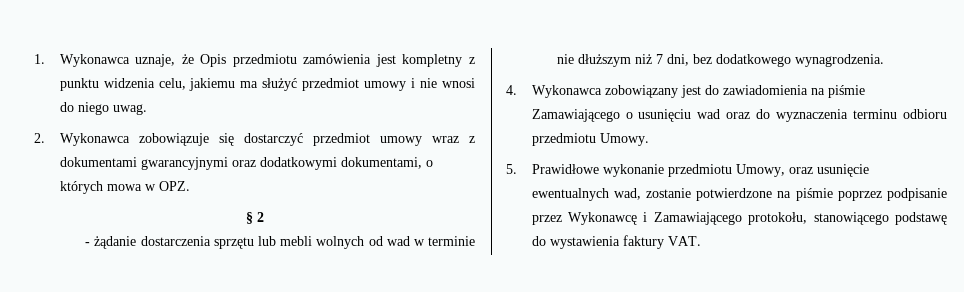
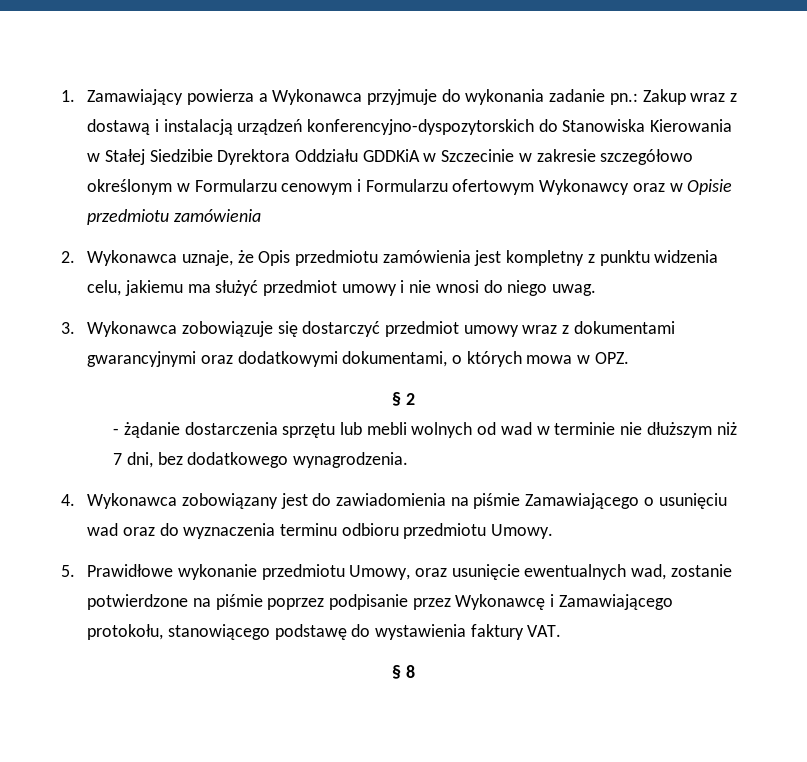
- 1. Wykonawca uznaje, że Opis przedmiotu zamówienia jest kompletny z punktu widzenia celu, jakiemu ma służyć przedmiot umowy i nie wnosi do niego uwag.
+ 1. Zamawiający powierza a Wykonawca przyjmuje do wykonania zadanie pn.: Zakup wraz z dostawą i instalacją urządzeń konferencyjno-dyspozytorskich do Stanowiska Kierowania w Stałej Siedzibie Dyrektora Oddziału GDDKiA w Szczecinie w zakresie szczegółowo określonym w Formularzu cenowym i Formularzu ofertowym Wykonawcy oraz w Opisie przedmiotu zamówienia
+ 2. Wykonawca uznaje, że Opis przedmiotu zamówienia jest kompletny z punktu widzenia celu, jakiemu ma służyć przedmiot umowy i nie wnosi do niego uwag.
- 2. Wykonawca zobowiązuje się dostarczyć przedmiot umowy wraz z dokumentami gwarancyjnymi oraz dodatkowymi dokumentami, o których mowa w OPZ.
+ 3. Wykonawca zobowiązuje się dostarczyć przedmiot umowy wraz z dokumentami gwarancyjnymi oraz dodatkowymi dokumentami, o których mowa w OPZ.
+ § 8

